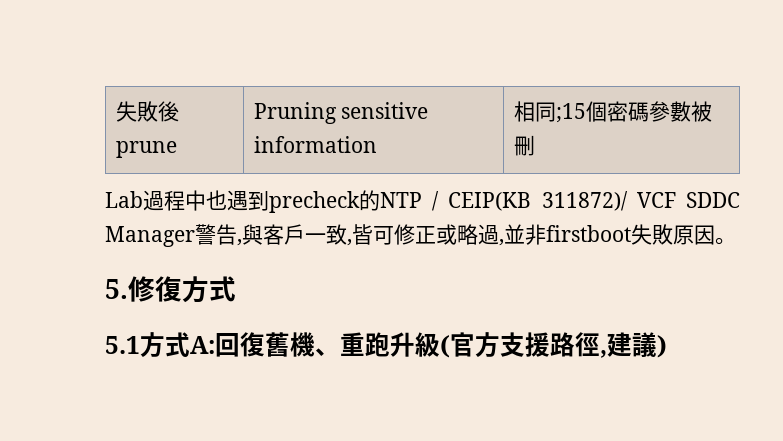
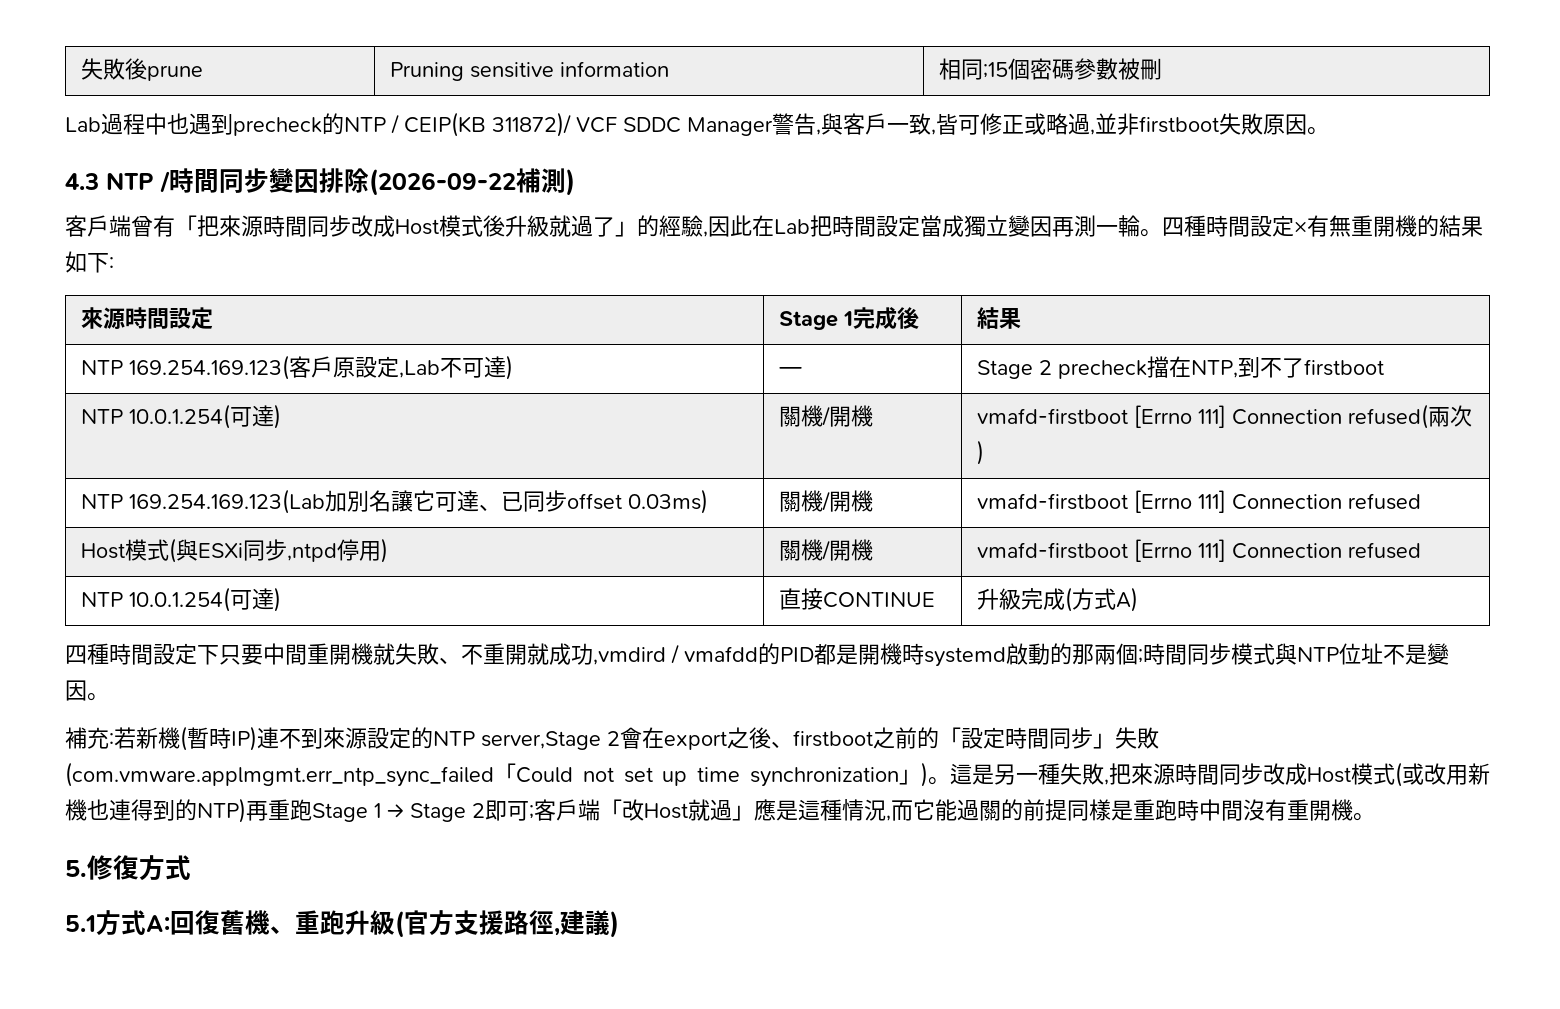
+ 4.3 NTP /時間同步變因排除(2026-09-22補測)
+ 客戶端曾有「把來源時間同步改成Host模式後升級就過了」的經驗,因此在Lab把時間設定當成獨立變因再測一輪。四種時間設定×有無重開機的結果如下:
+ 來源時間設定 | Stage 1完成後 | 結果
+ NTP 169.254.169.123(客戶原設定,Lab不可達) | — | Stage 2 precheck擋在NTP,到不了firstboot
+ NTP 10.0.1.254(可達) | 關機/開機 | vmafd-firstboot [Errno 111] Connection refused(兩次)
+ NTP 169.254.169.123(Lab加別名讓它可達、已同步offset 0.03ms) | 關機/開機 | vmafd-firstboot [Errno 111] Connection refused
+ Host模式(與ESXi同步,ntpd停用) | 關機/開機 | vmafd-firstboot [Errno 111] Connection refused
+ NTP 10.0.1.254(可達) | 直接CONTINUE | 升級完成(方式A)
+ 四種時間設定下只要中間重開機就失敗、不重開就成功,vmdird / vmafdd的PID都是開機時systemd啟動的那兩個;時間同步模式與NTP位址不是變因。
+ 補充:若新機(暫時IP)連不到來源設定的NTP server,Stage 2會在export之後、firstboot之前的「設定時間同步」失敗(com.vmware.applmgmt.err_ntp_sync_failed「Could not set up time synchronization」)。這是另一種失敗,把來源時間同步改成Host模式(或改用新機也連得到的NTP)再重跑Stage 1 → Stage 2即可;客戶端「改Host就過」應是這種情況,而它能過關的前提同樣是重跑時中間沒有重開機。

